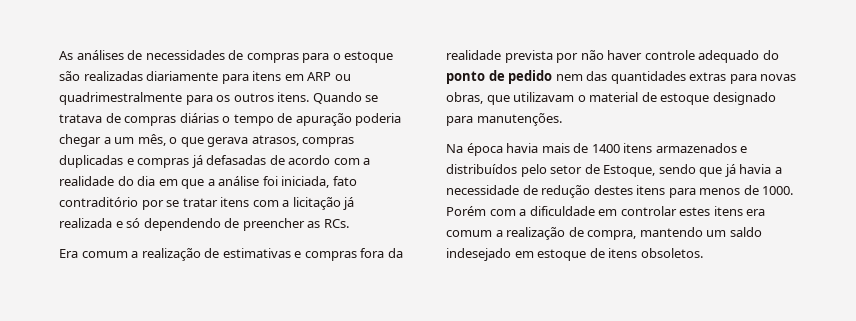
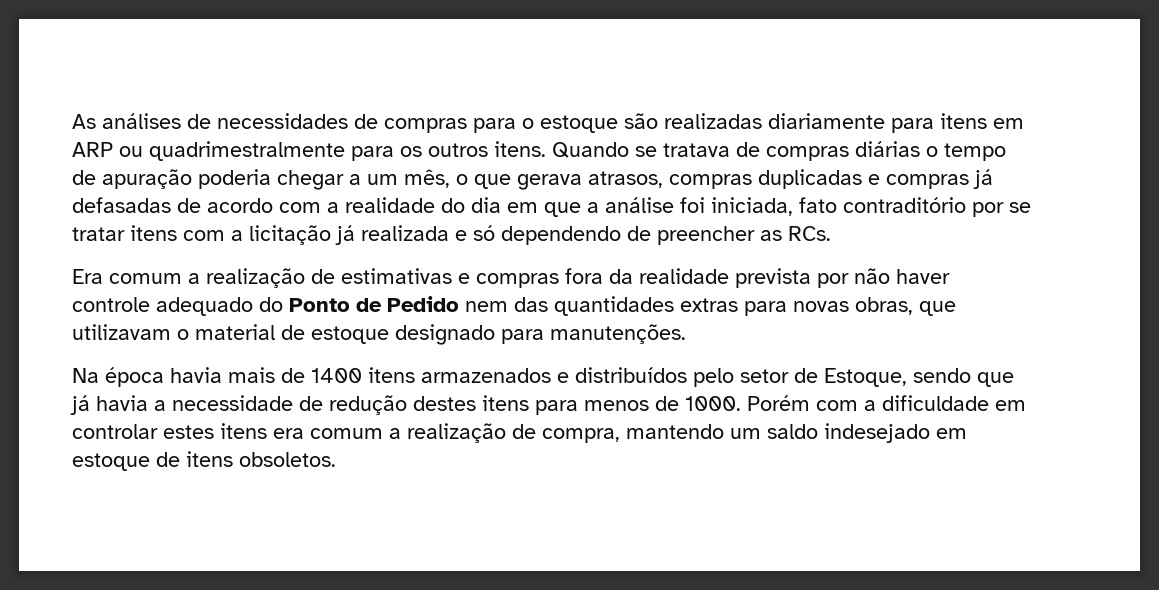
- Era comum a realização de estimativas e compras fora da realidade prevista por não haver controle adequado do ponto de pedido nem das quantidades extras para novas obras, que utilizavam o material de estoque designado para manutenções.
+ Era comum a realização de estimativas e compras fora da realidade prevista por não haver controle adequado do Ponto de Pedido nem das quantidades extras para novas obras, que utilizavam o material de estoque designado para manutenções.

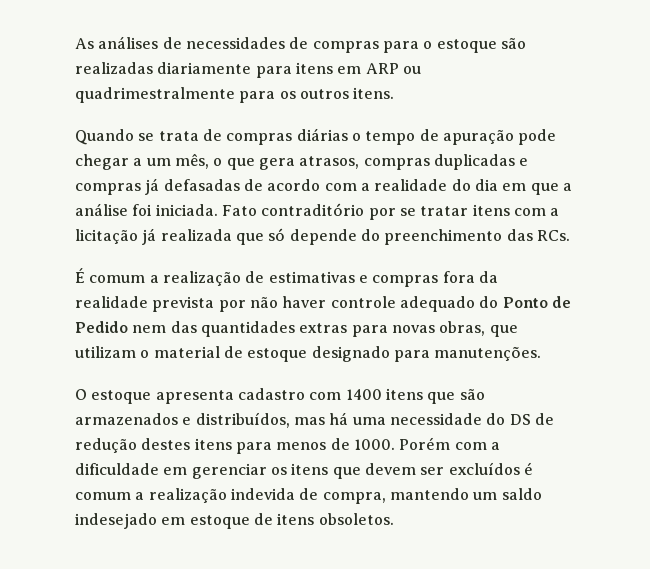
- As análises de necessidades de compras para o estoque são realizadas diariamente para itens em ARP ou quadrimestralmente para os outros itens. Quando se tratava de compras diárias o tempo de apuração poderia chegar a um mês, o que gerava atrasos, compras duplicadas e compras já defasadas de acordo com a realidade do dia em que a análise foi iniciada, fato contraditório por se tratar itens com a licitação já realizada e só dependendo de preencher as RCs.
+ As análises de necessidades de compras para o estoque são realizadas diariamente para itens em ARP ou quadrimestralmente para os outros itens.
+ Quando se trata de compras diárias o tempo de apuração pode chegar a um mês, o que gera atrasos, compras duplicadas e compras já defasadas de acordo com a realidade do dia em que a análise foi iniciada. Fato contraditório por se tratar itens com a licitação já realizada que só depende do preenchimento das RCs.
- Era comum a realização de estimativas e compras fora da realidade prevista por não haver controle adequado do Ponto de Pedido nem das quantidades extras para novas obras, que utilizavam o material de estoque designado para manutenções.
+ É comum a realização de estimativas e compras fora da realidade prevista por não haver controle adequado do Ponto de Pedido nem das quantidades extras para novas obras, que utilizam o material de estoque designado para manutenções.
- Na época havia mais de 1400 itens armazenados e distribuídos pelo setor de Estoque, sendo que já havia a necessidade de redução destes itens para menos de 1000.
+ O estoque apresenta cadastro com 1400 itens que são armazenados e distribuídos, mas há uma necessidade do DS de redução destes itens para menos de 1000.
- Porém com a dificuldade em controlar estes itens era comum a realização de compra, mantendo um saldo indesejado em estoque de itens obsoletos.
+ Porém com a dificuldade em gerenciar os itens que devem ser excluídos é comum a realização indevida de compra, mantendo um saldo indesejado em estoque de itens obsoletos.

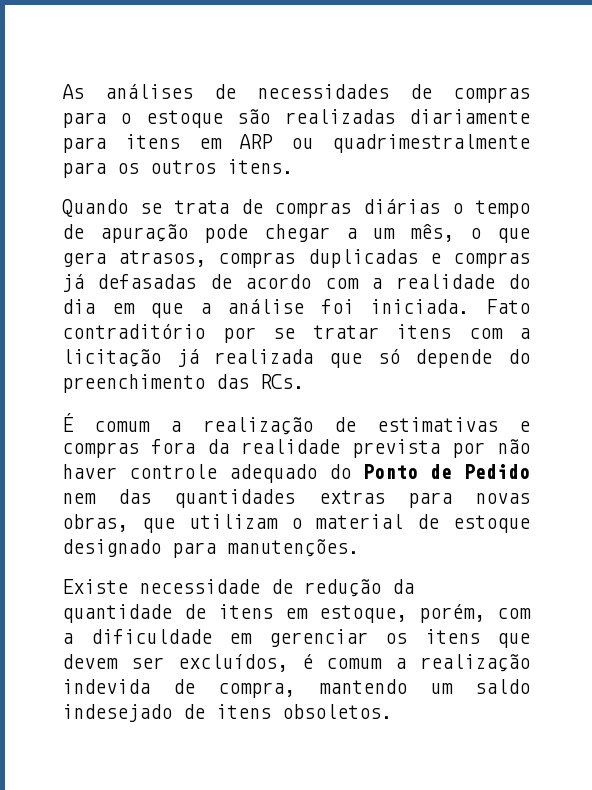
- O estoque apresenta cadastro com 1400 itens que são armazenados e distribuídos, mas há uma necessidade do DS de redução destes itens para menos de 1000. Porém com a dificuldade em gerenciar os itens que devem ser excluídos é comum a realização indevida de compra, mantendo um saldo indesejado em estoque de itens obsoletos.
+ Existe necessidade de redução da quantidade de itens em estoque, porém, com a dificuldade em gerenciar os itens que devem ser excluídos, é comum a realização indevida de compra, mantendo um saldo indesejado de itens obsoletos.

